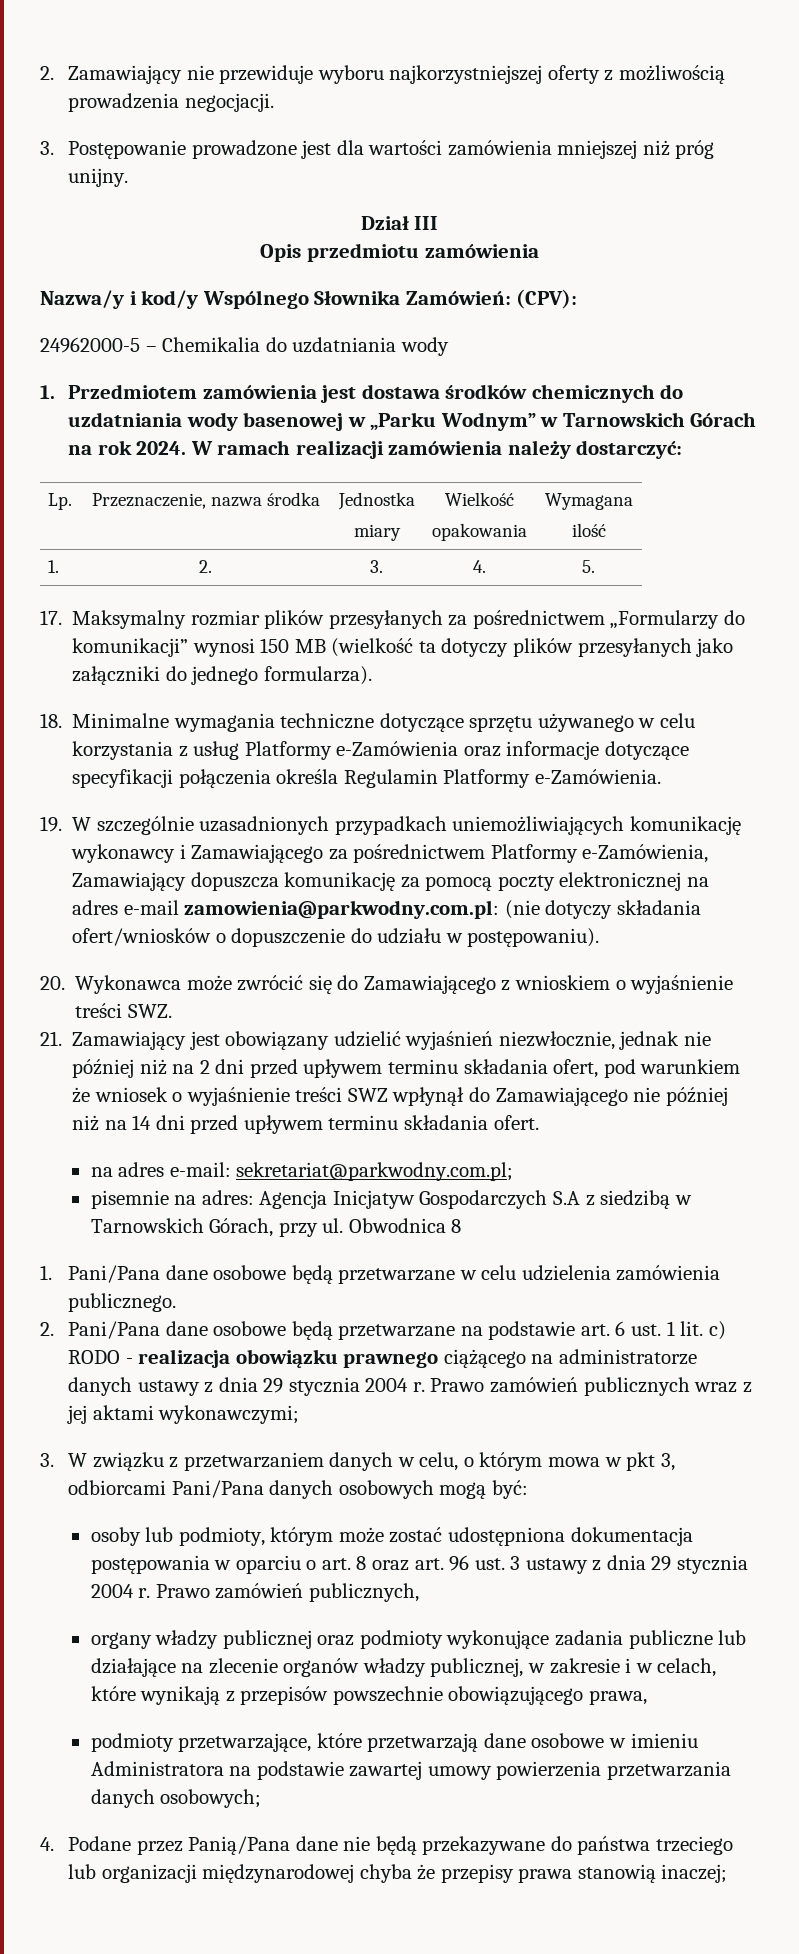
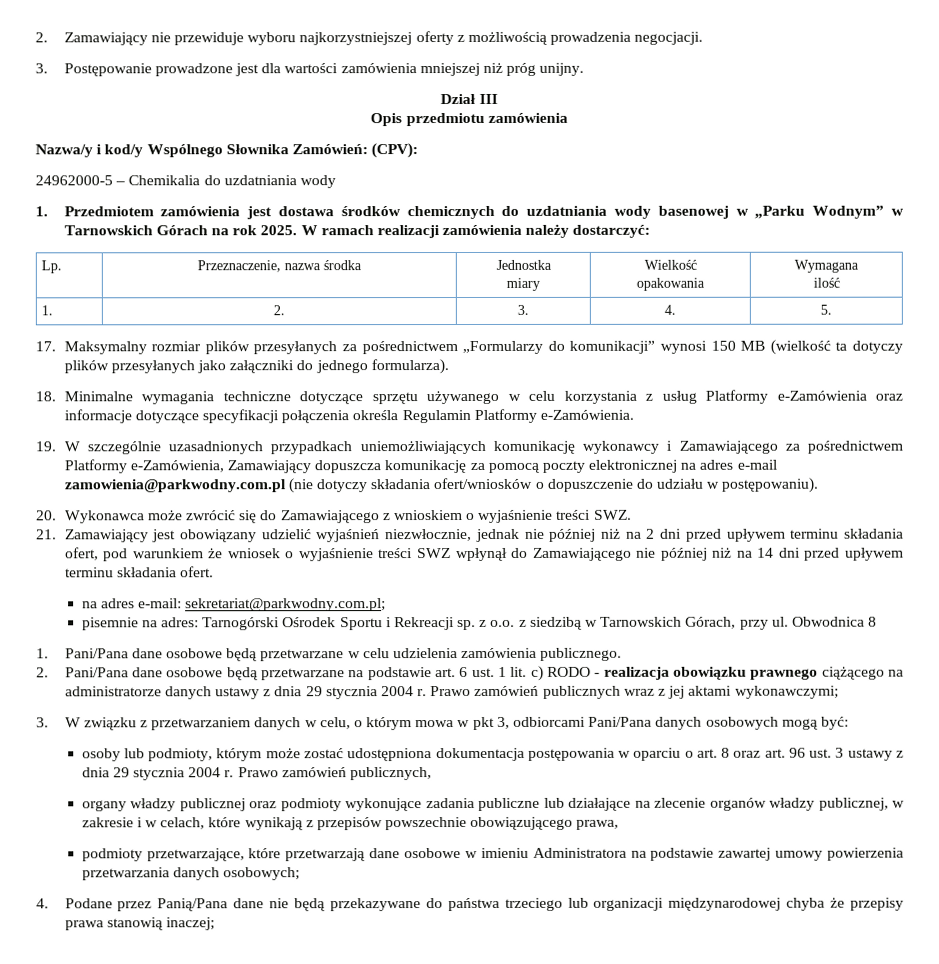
- 1. Przedmiotem zamówienia jest dostawa środków chemicznych do uzdatniania wody basenowej w „Parku Wodnym” w Tarnowskich Górach na rok 2024.
+ 1. Przedmiotem zamówienia jest dostawa środków chemicznych do uzdatniania wody basenowej w „Parku Wodnym” w Tarnowskich Górach na rok 2025.
- 19. W szczególnie uzasadnionych przypadkach uniemożliwiających komunikację wykonawcy i Zamawiającego za pośrednictwem Platformy e-Zamówienia, Zamawiający dopuszcza komunikację za pomocą poczty elektronicznej na adres e-mail zamowienia@parkwodny.com.pl: (nie dotyczy składania ofert/wniosków o dopuszczenie do udziału w postępowaniu).
+ 19. W szczególnie uzasadnionych przypadkach uniemożliwiających komunikację wykonawcy i Zamawiającego za pośrednictwem Platformy e-Zamówienia, Zamawiający dopuszcza komunikację za pomocą poczty elektronicznej na adres e-mail zamowienia@parkwodny.com.pl (nie dotyczy składania ofert/wniosków o dopuszczenie do udziału w postępowaniu).
- pisemnie na adres: Agencja Inicjatyw Gospodarczych S.A z siedzibą w Tarnowskich Górach, przy ul.
+ pisemnie na adres: Tarnogórski Ośrodek Sportu i Rekreacji sp. z o.o. z siedzibą w Tarnowskich Górach, przy ul.

